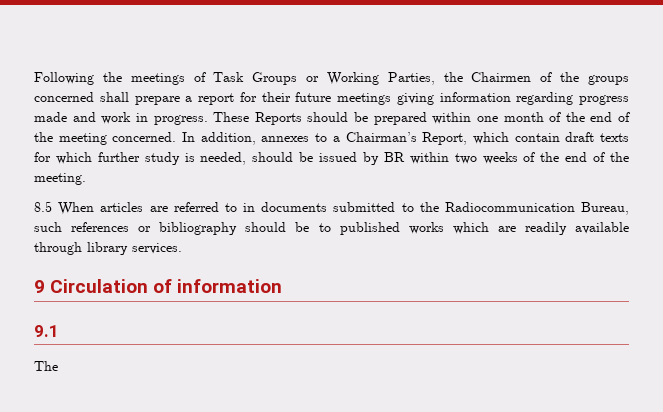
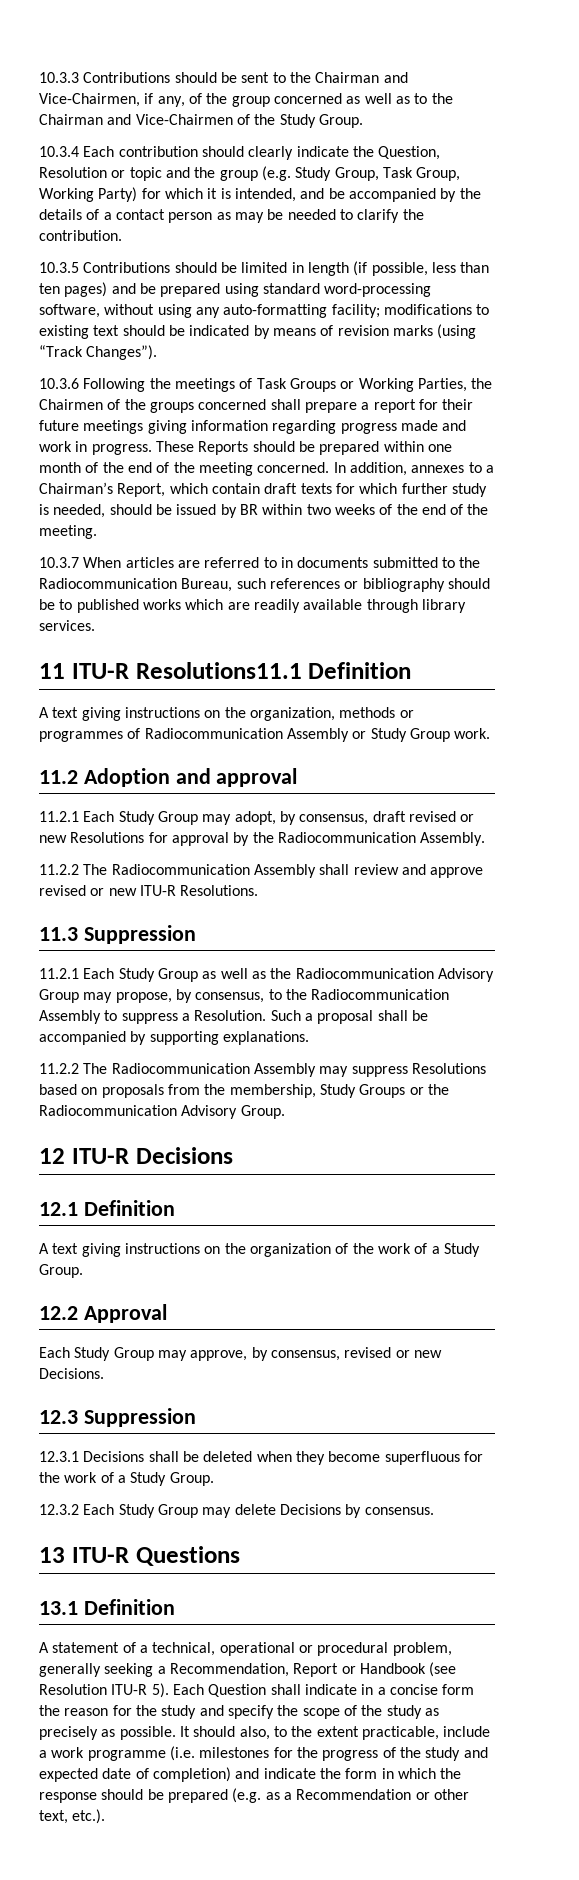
- Following the meetings of Task Groups or Working Parties, the Chairmen of the groups concerned shall prepare a report for their future meetings giving information regarding progress made and work in progress.
+ 10.3.3 Contributions should be sent to the Chairman and Vice-Chairmen, if any, of the group concerned as well as to the Chairman and Vice-Chairmen of the Study Group.
+ 10.3.4 Each contribution should clearly indicate the Question, Resolution or topic and the group (e.g. Study Group, Task Group, Working Party) for which it is intended, and be accompanied by the details of a contact person as may be needed to clarify the contribution.
+ 10.3.5 Contributions should be limited in length (if possible, less than ten pages) and be prepared using standard word-processing software, without using any auto-formatting facility; modifications to existing text should be indicated by means of revision marks (using “Track Changes”).
+ 10.3.6 Following the meetings of Task Groups or Working Parties, the Chairmen of the groups concerned shall prepare a report for their future meetings giving information regarding progress made and work in progress.
- 8.5 When articles are referred to in documents submitted to the Radiocommunication Bureau, such references or bibliography should be to published works which are readily available through library services.
+ 10.3.7 When articles are referred to in documents submitted to the Radiocommunication Bureau, such references or bibliography should be to published works which are readily available through library services.
- 9 Circulation of information
- 9.1
- The
+ 11 ITU-R Resolutions11.1 Definition
+ A text giving instructions on the organization, methods or programmes of Radiocommunication Assembly or Study Group work.
+ 11.2 Adoption and approval
+ 11.2.1 Each Study Group may adopt, by consensus, draft revised or new Resolutions for approval by the Radiocommunication Assembly.
+ 11.2.2 The Radiocommunication Assembly shall review and approve revised or new ITU-R Resolutions.
+ 11.3 Suppression
+ 11.2.1 Each Study Group as well as the Radiocommunication Advisory Group may propose, by consensus, to the Radiocommunication Assembly to suppress a Resolution. Such a proposal shall be accompanied by supporting explanations.
+ 11.2.2 The Radiocommunication Assembly may suppress Resolutions based on proposals from the membership, Study Groups or the Radiocommunication Advisory Group.
+ 12 ITU-R Decisions
+ 12.1 Definition
+ A text giving instructions on the organization of the work of a Study Group.
+ 12.2 Approval
+ Each Study Group may approve, by consensus, revised or new Decisions.
+ 12.3 Suppression
+ 12.3.1 Decisions shall be deleted when they become superfluous for the work of a Study Group.
+ 12.3.2 Each Study Group may delete Decisions by consensus.
+ 13 ITU-R Questions
+ 13.1 Definition
+ A statement of a technical, operational or procedural problem, generally seeking a Recommendation, Report or Handbook (see Resolution ITU-R 5). Each Question shall indicate in a concise form the reason for the study and specify the scope of the study as precisely as possible. It should also, to the extent practicable, include a work programme (i.e. milestones for the progress of the study and expected date of completion) and indicate the form in which the response should be prepared (e.g. as a Recommendation or other text, etc.).

